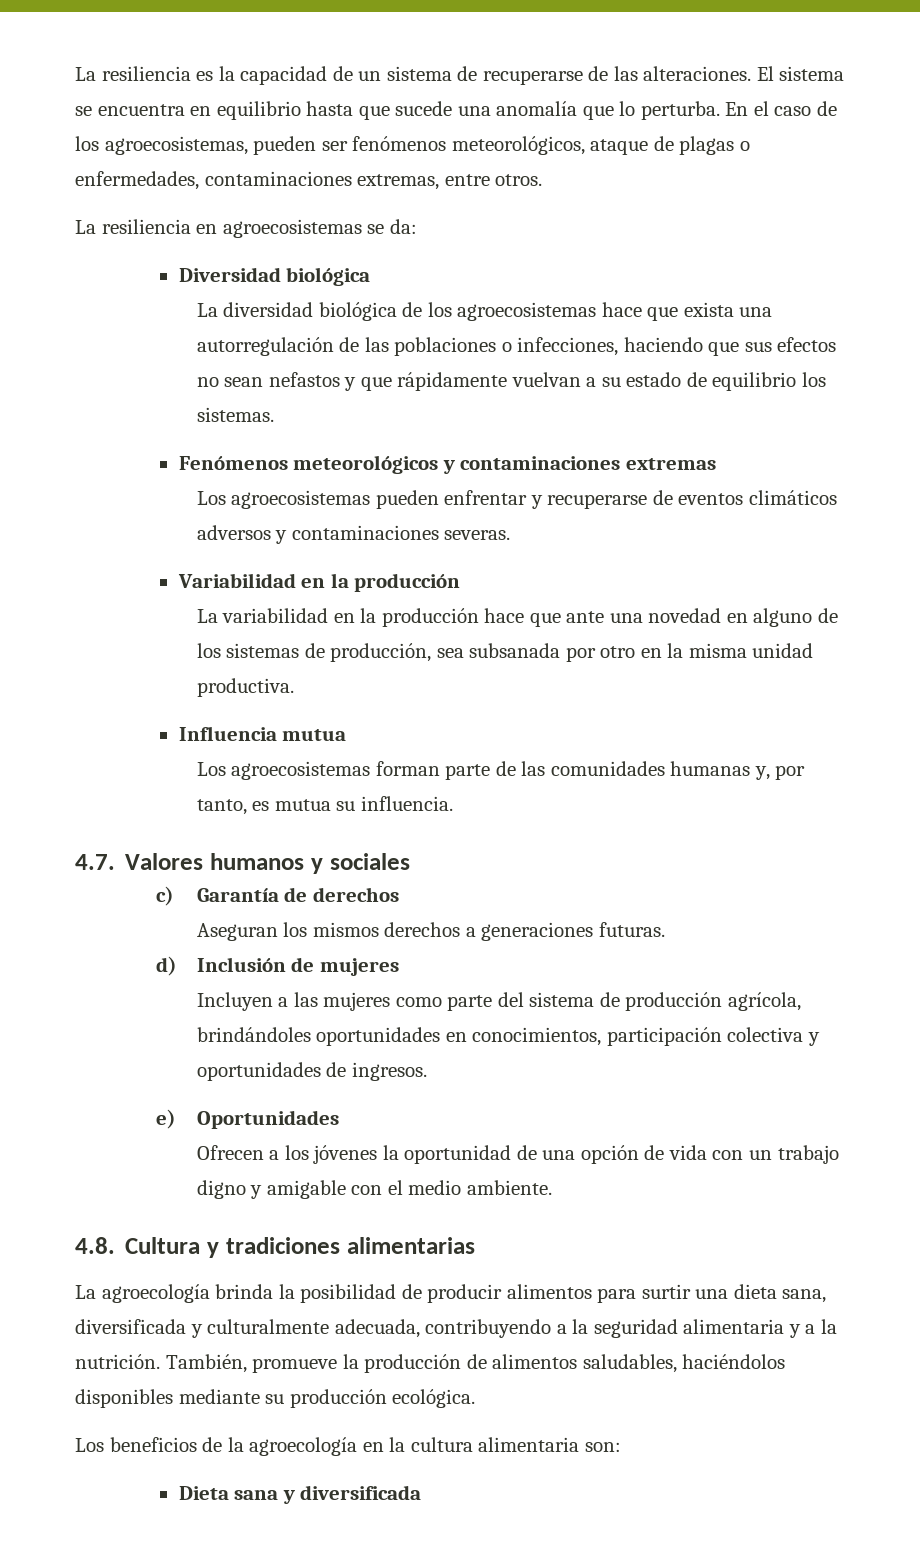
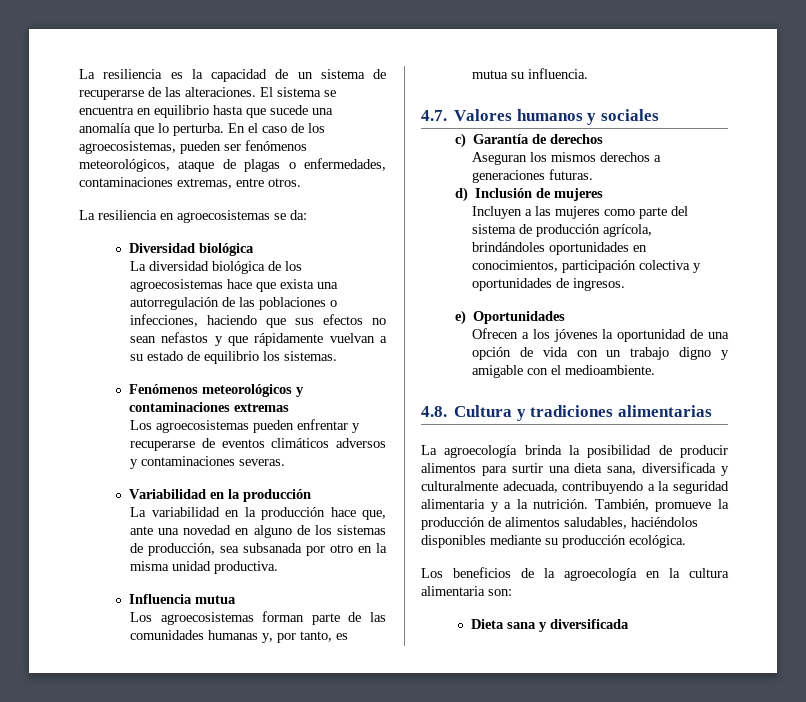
- La variabilidad en la producción hace que ante una novedad en alguno de los sistemas de producción, sea subsanada por otro en la misma unidad productiva.
+ La variabilidad en la producción hace que, ante una novedad en alguno de los sistemas de producción, sea subsanada por otro en la misma unidad productiva.
- Ofrecen a los jóvenes la oportunidad de una opción de vida con un trabajo digno y amigable con el medio ambiente.
+ Ofrecen a los jóvenes la oportunidad de una opción de vida con un trabajo digno y amigable con el medioambiente.

